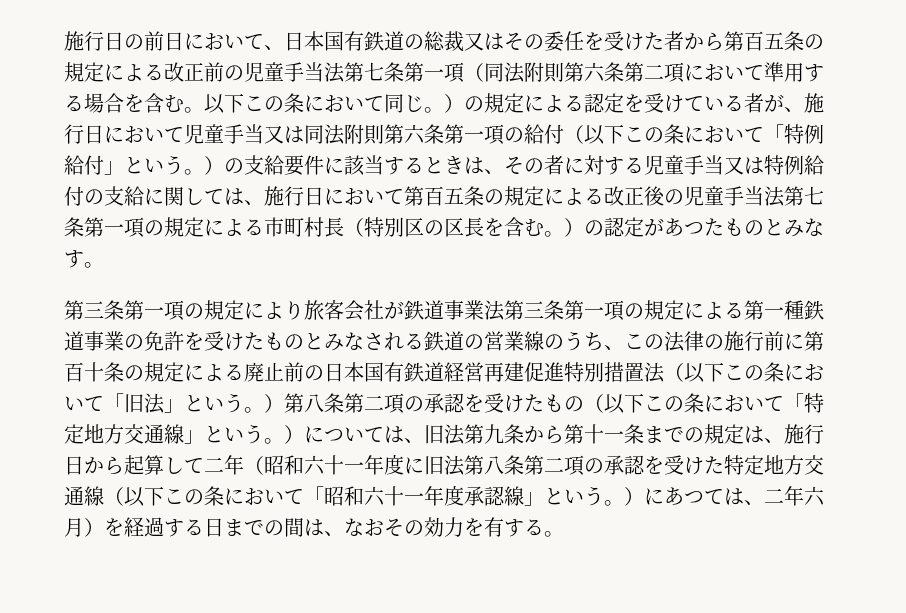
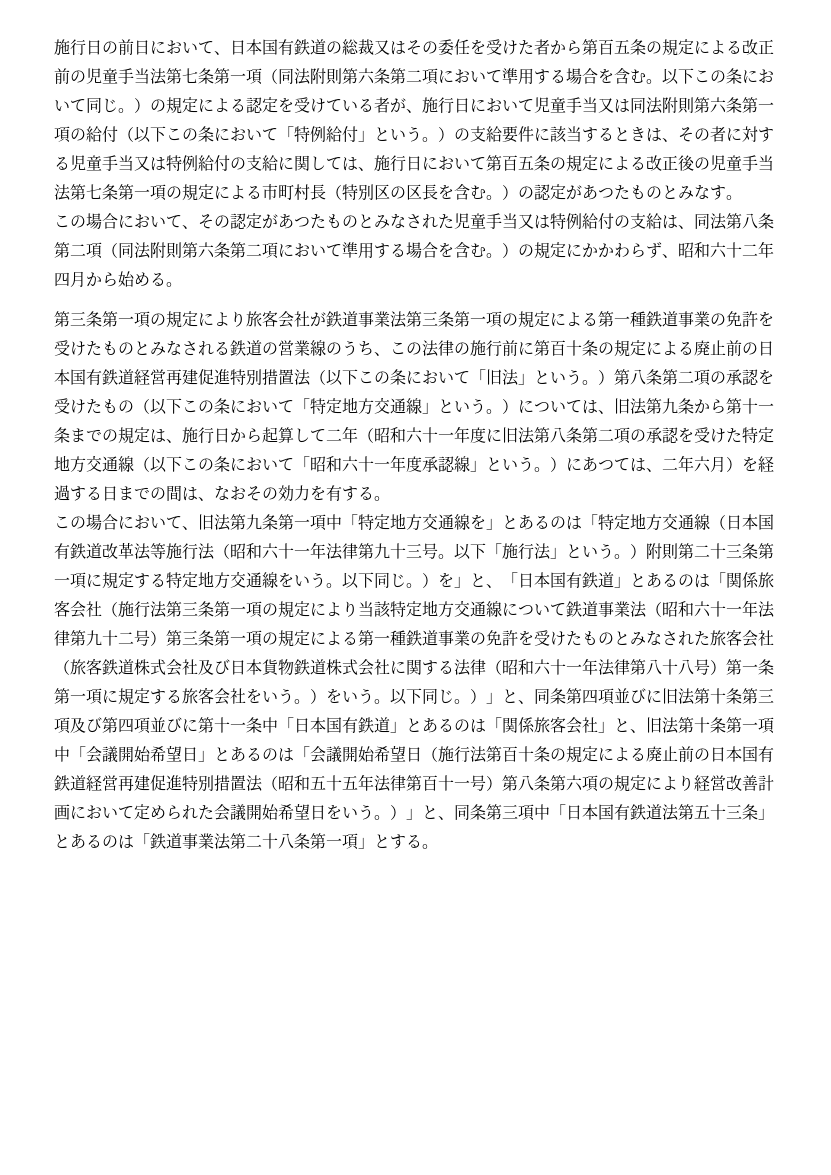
+ この場合において、その認定があつたものとみなされた児童手当又は特例給付の支給は、同法第八条第二項（同法附則第六条第二項において準用する場合を含む。）の規定にかかわらず、昭和六十二年四月から始める。
+ この場合において、旧法第九条第一項中「特定地方交通線を」とあるのは「特定地方交通線（日本国有鉄道改革法等施行法（昭和六十一年法律第九十三号。以下「施行法」という。）附則第二十三条第一項に規定する特定地方交通線をいう。以下同じ。）を」と、「日本国有鉄道」とあるのは「関係旅客会社（施行法第三条第一項の規定により当該特定地方交通線について鉄道事業法（昭和六十一年法律第九十二号）第三条第一項の規定による第一種鉄道事業の免許を受けたものとみなされた旅客会社（旅客鉄道株式会社及び日本貨物鉄道株式会社に関する法律（昭和六十一年法律第八十八号）第一条第一項に規定する旅客会社をいう。）をいう。以下同じ。）」と、同条第四項並びに旧法第十条第三項及び第四項並びに第十一条中「日本国有鉄道」とあるのは「関係旅客会社」と、旧法第十条第一項中「会議開始希望日」とあるのは「会議開始希望日（施行法第百十条の規定による廃止前の日本国有鉄道経営再建促進特別措置法（昭和五十五年法律第百十一号）第八条第六項の規定により経営改善計画において定められた会議開始希望日をいう。）」と、同条第三項中「日本国有鉄道法第五十三条」とあるのは「鉄道事業法第二十八条第一項」とする。

